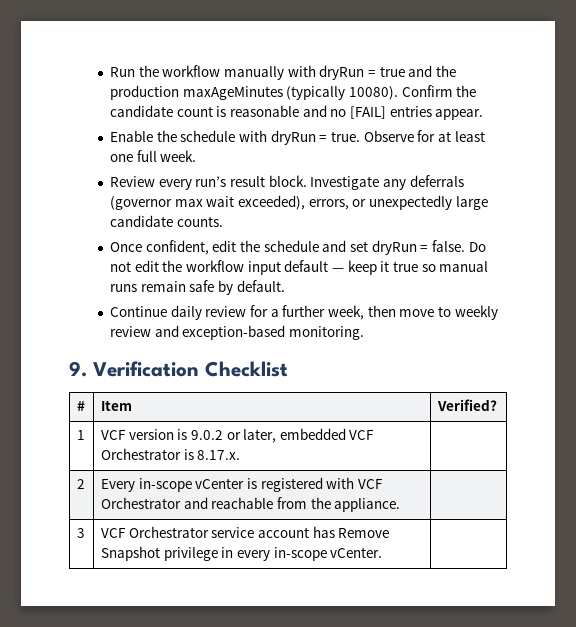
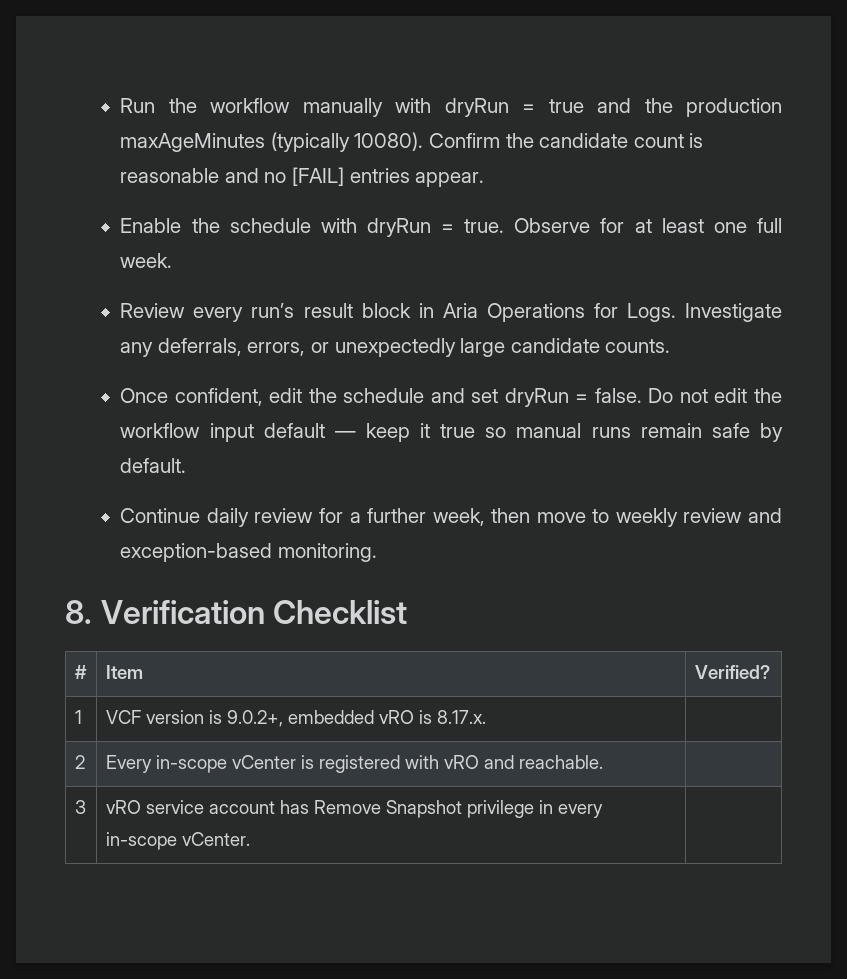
- Review every run’s result block. Investigate any deferrals (governor max wait exceeded), errors, or unexpectedly large candidate counts.
+ Review every run’s result block in Aria Operations for Logs. Investigate any deferrals, errors, or unexpectedly large candidate counts.
- 9. Verification Checklist
+ 8. Verification Checklist
- 1 | VCF version is 9.0.2 or later, embedded VCF Orchestrator is 8.17.x. |
+ 1 | VCF version is 9.0.2+, embedded vRO is 8.17.x. |
- 2 | Every in-scope vCenter is registered with VCF Orchestrator and reachable from the appliance. |
+ 2 | Every in-scope vCenter is registered with vRO and reachable. |
- 3 | VCF Orchestrator service account has Remove Snapshot privilege in every in-scope vCenter. |
+ 3 | vRO service account has Remove Snapshot privilege in every in-scope vCenter. |

